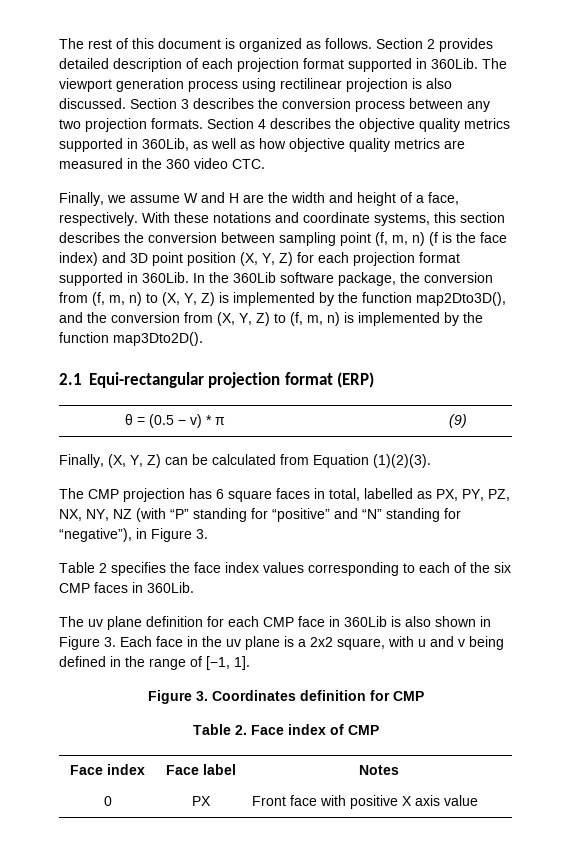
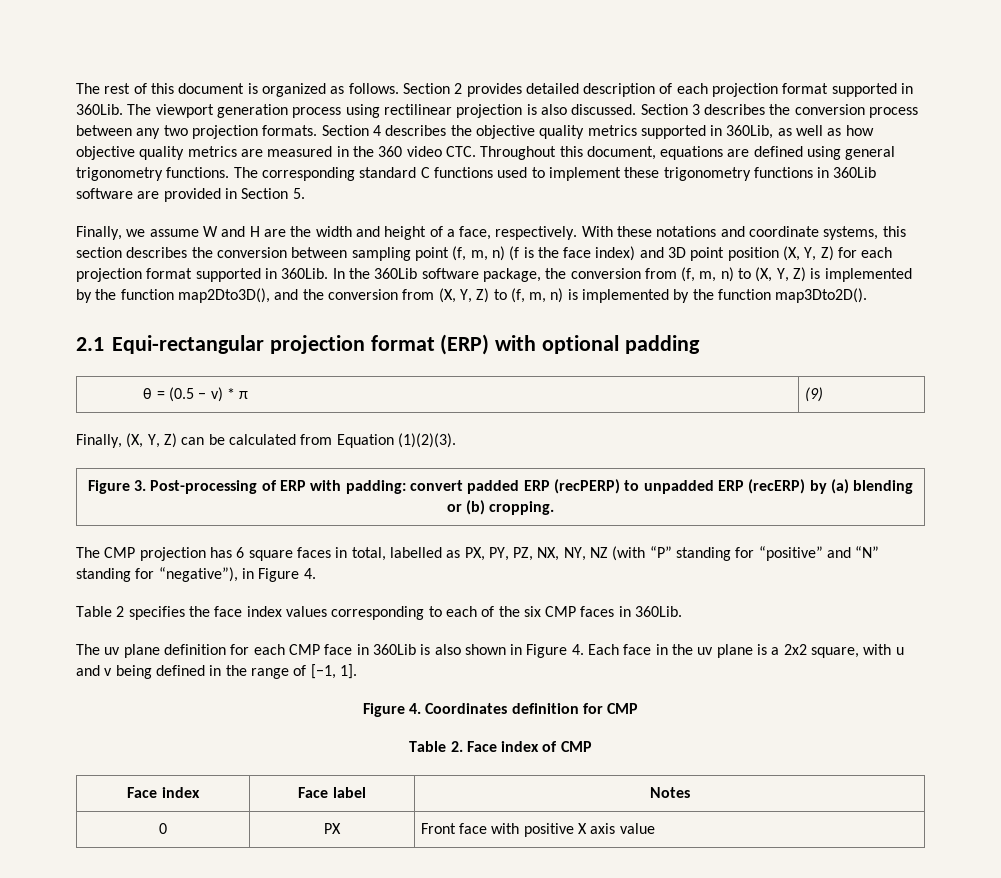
- Section 4 describes the objective quality metrics supported in 360Lib, as well as how objective quality metrics are measured in the 360 video CTC.
+ Section 4 describes the objective quality metrics supported in 360Lib, as well as how objective quality metrics are measured in the 360 video CTC. Throughout this document, equations are defined using general trigonometry functions. The corresponding standard C functions used to implement these trigonometry functions in 360Lib software are provided in Section 5.
- 2.1 Equi-rectangular projection format (ERP)
+ 2.1 Equi-rectangular projection format (ERP) with optional padding
+ Figure 3. Post-processing of ERP with padding: convert padded ERP (recPERP) to unpadded ERP (recERP) by (a) blending or (b) cropping.
- The CMP projection has 6 square faces in total, labelled as PX, PY, PZ, NX, NY, NZ (with “P” standing for “positive” and “N” standing for “negative”), in Figure 3.
+ The CMP projection has 6 square faces in total, labelled as PX, PY, PZ, NX, NY, NZ (with “P” standing for “positive” and “N” standing for “negative”), in Figure 4.
- The uv plane definition for each CMP face in 360Lib is also shown in Figure 3. Each face in the uv plane is a 2x2 square, with u and v being defined in the range of [−1, 1].
+ The uv plane definition for each CMP face in 360Lib is also shown in Figure 4. Each face in the uv plane is a 2x2 square, with u and v being defined in the range of [−1, 1].
- Figure 3. Coordinates definition for CMP
+ Figure 4. Coordinates definition for CMP

